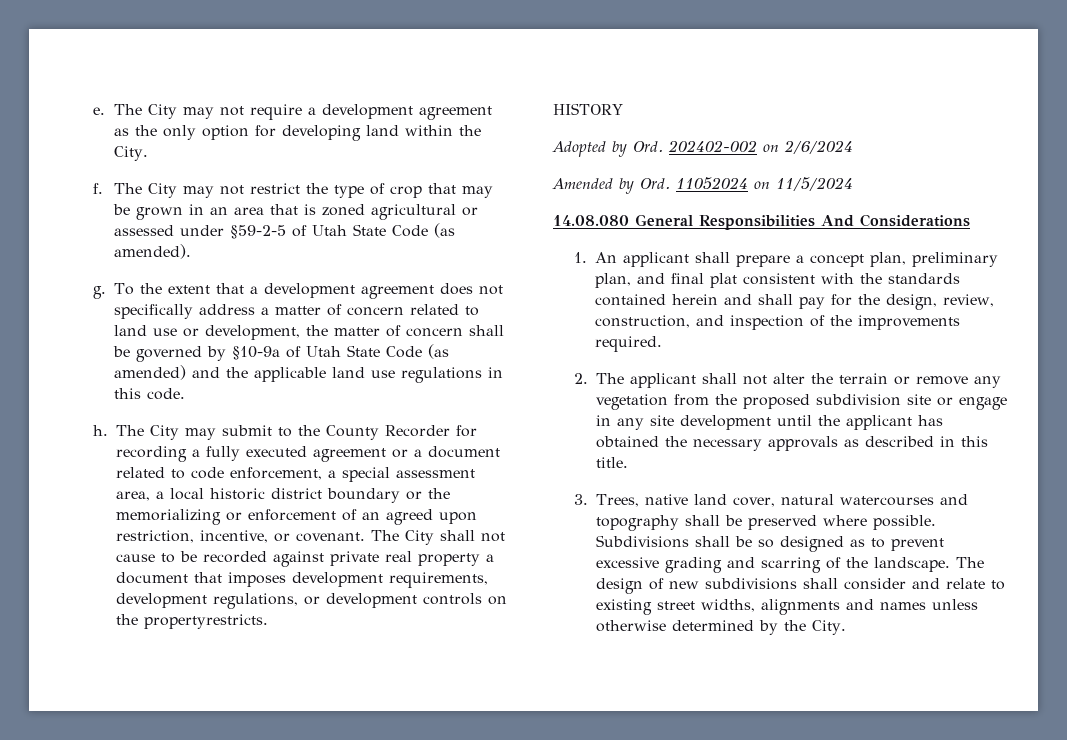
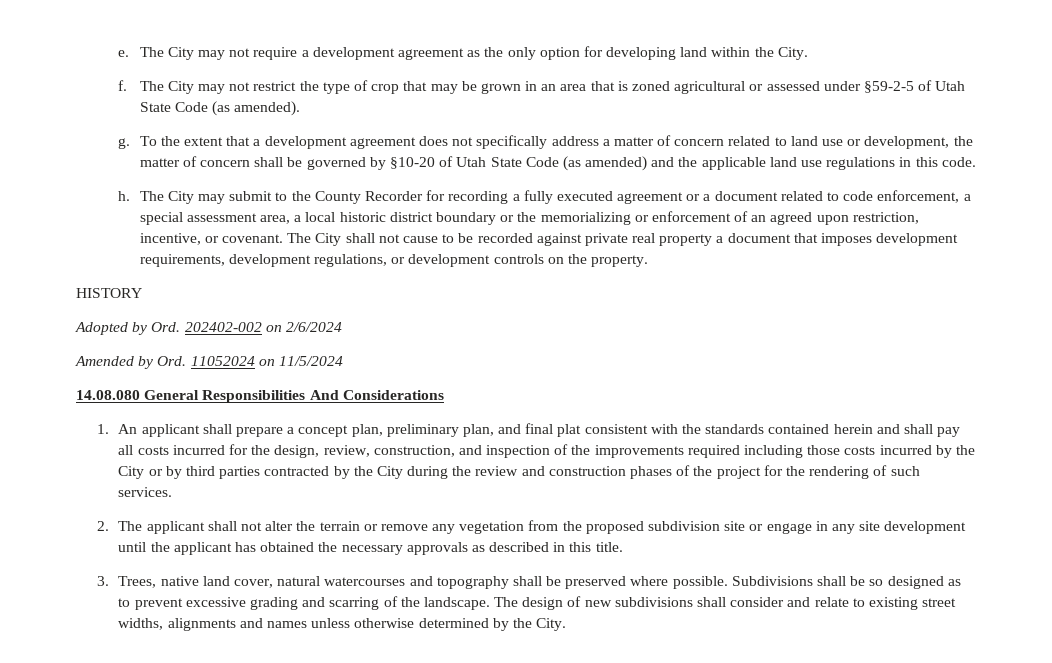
- To the extent that a development agreement does not specifically address a matter of concern related to land use or development, the matter of concern shall be governed by §10-9a of Utah State Code (as amended) and the applicable land use regulations in this code.
+ To the extent that a development agreement does not specifically address a matter of concern related to land use or development, the matter of concern shall be governed by §10-20 of Utah State Code (as amended) and the applicable land use regulations in this code.
- The City shall not cause to be recorded against private real property a document that imposes development requirements, development regulations, or development controls on the propertyrestricts.
+ The City shall not cause to be recorded against private real property a document that imposes development requirements, development regulations, or development controls on the property.
- 1. An applicant shall prepare a concept plan, preliminary plan, and final plat consistent with the standards contained herein and shall pay for the design, review, construction, and inspection of the improvements required.
+ 1. An applicant shall prepare a concept plan, preliminary plan, and final plat consistent with the standards contained herein and shall pay all costs incurred for the design, review, construction, and inspection of the improvements required including those costs incurred by the City or by third parties contracted by the City during the review and construction phases of the project for the rendering of such services.

